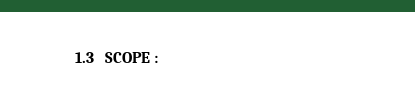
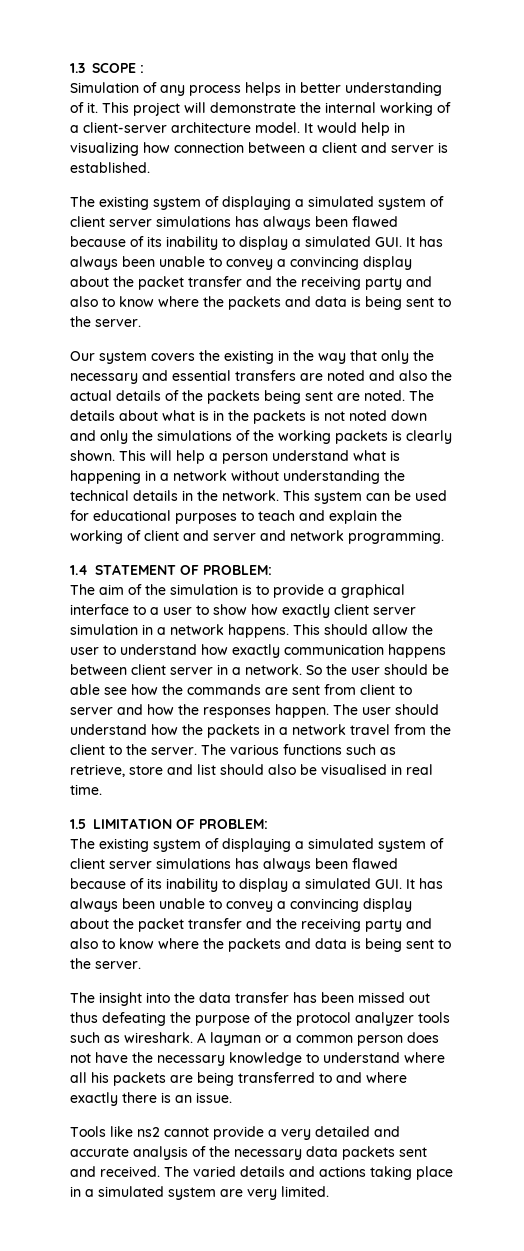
+ Simulation of any process helps in better understanding of it. This project will demonstrate the internal working of a client-server architecture model. It would help in visualizing how connection between a client and server is established.
+ The existing system of displaying a simulated system of client server simulations has always been flawed because of its inability to display a simulated GUI. It has always been unable to convey a convincing display about the packet transfer and the receiving party and also to know where the packets and data is being sent to the server.
+ Our system covers the existing in the way that only the necessary and essential transfers are noted and also the actual details of the packets being sent are noted. The details about what is in the packets is not noted down and only the simulations of the working packets is clearly shown. This will help a person understand what is happening in a network without understanding the technical details in the network. This system can be used for educational purposes to teach and explain the working of client and server and network programming.
+ 1.4 STATEMENT OF PROBLEM:
+ The aim of the simulation is to provide a graphical interface to a user to show how exactly client server simulation in a network happens. This should allow the user to understand how exactly communication happens between client server in a network. So the user should be able see how the commands are sent from client to server and how the responses happen. The user should understand how the packets in a network travel from the client to the server. The various functions such as retrieve, store and list should also be visualised in real time.
+ 1.5 LIMITATION OF PROBLEM:
+ The existing system of displaying a simulated system of client server simulations has always been flawed because of its inability to display a simulated GUI. It has always been unable to convey a convincing display about the packet transfer and the receiving party and also to know where the packets and data is being sent to the server.
+ The insight into the data transfer has been missed out thus defeating the purpose of the protocol analyzer tools such as wireshark. A layman or a common person does not have the necessary knowledge to understand where all his packets are being transferred to and where exactly there is an issue.
+ Tools like ns2 cannot provide a very detailed and accurate analysis of the necessary data packets sent and received. The varied details and actions taking place in a simulated system are very limited.

